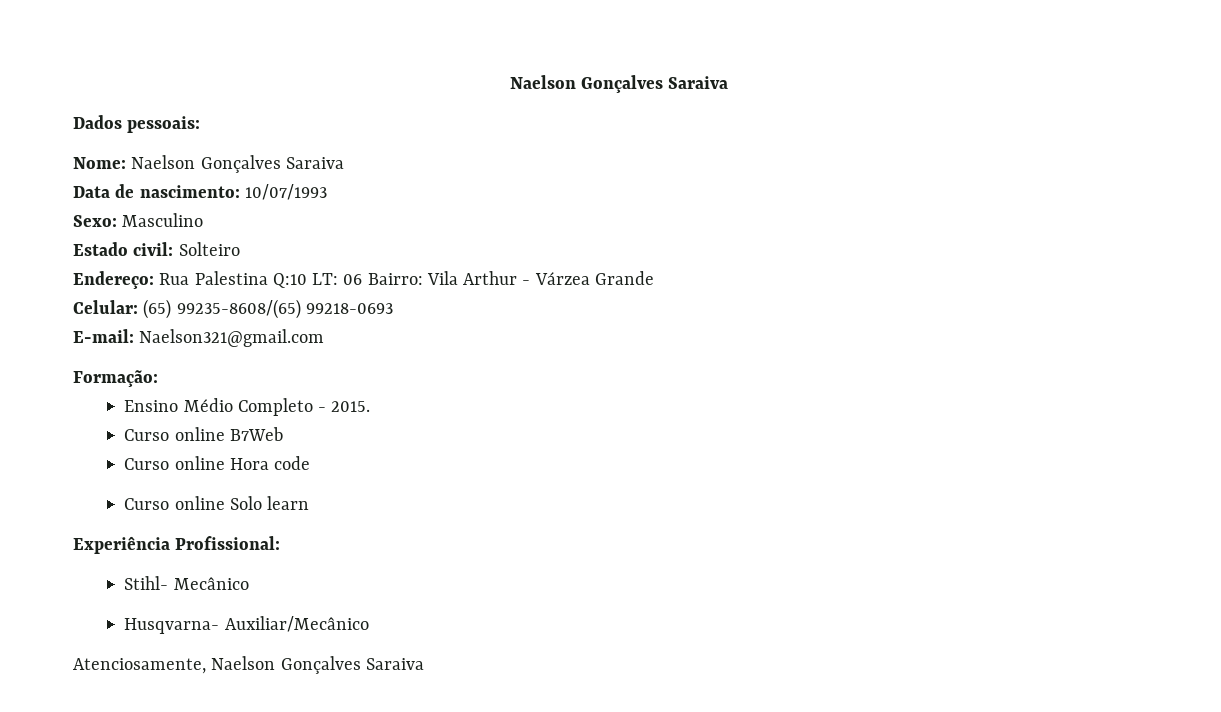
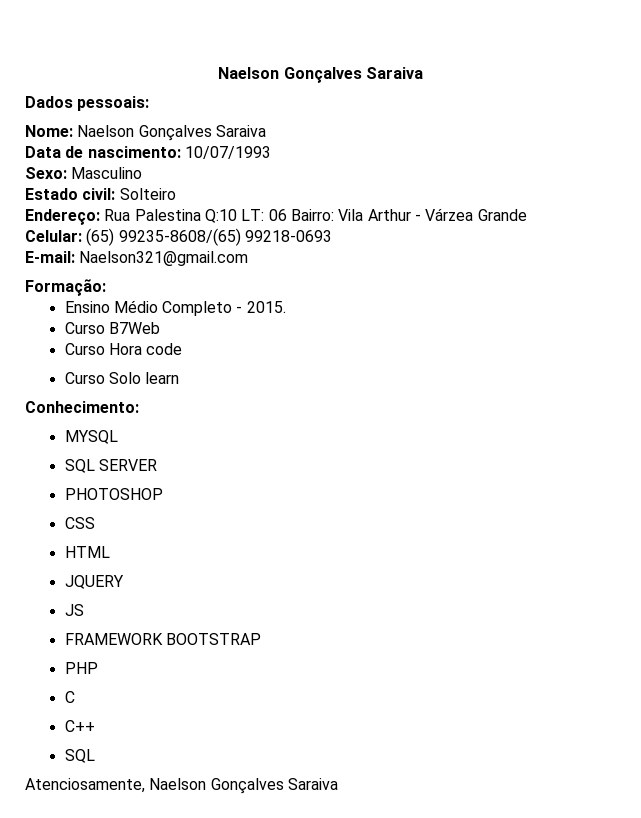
- Curso online B7Web
+ Curso B7Web
- Curso online Hora code
+ Curso Hora code
- Curso online Solo learn
+ Curso Solo learn
- Experiência Profissional:
- Stihl- Mecânico
- Husqvarna- Auxiliar/Mecânico
+ Conhecimento:
+ MYSQL
+ SQL SERVER
+ PHOTOSHOP
+ CSS
+ HTML
+ JQUERY
+ JS
+ FRAMEWORK BOOTSTRAP
+ PHP
+ C
+ C++
+ SQL

